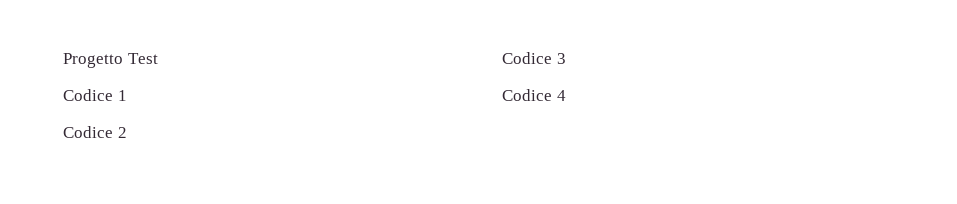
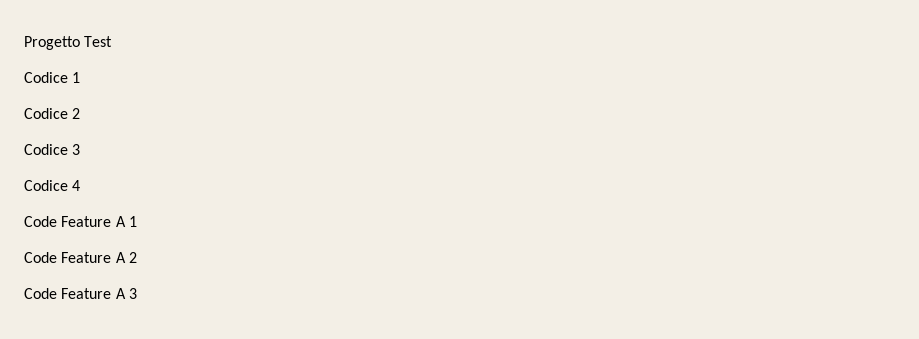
+ Code Feature A 1
+ Code Feature A 2
+ Code Feature A 3

